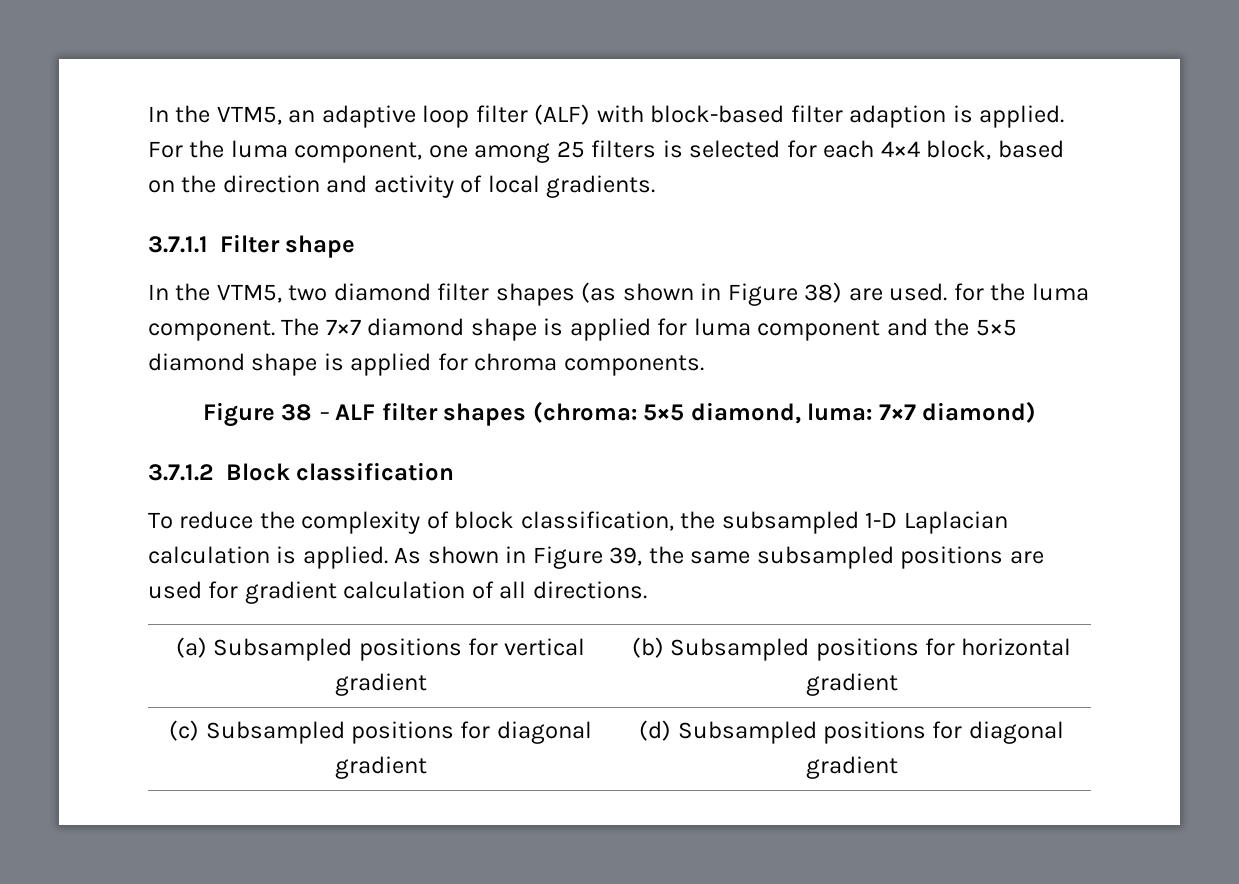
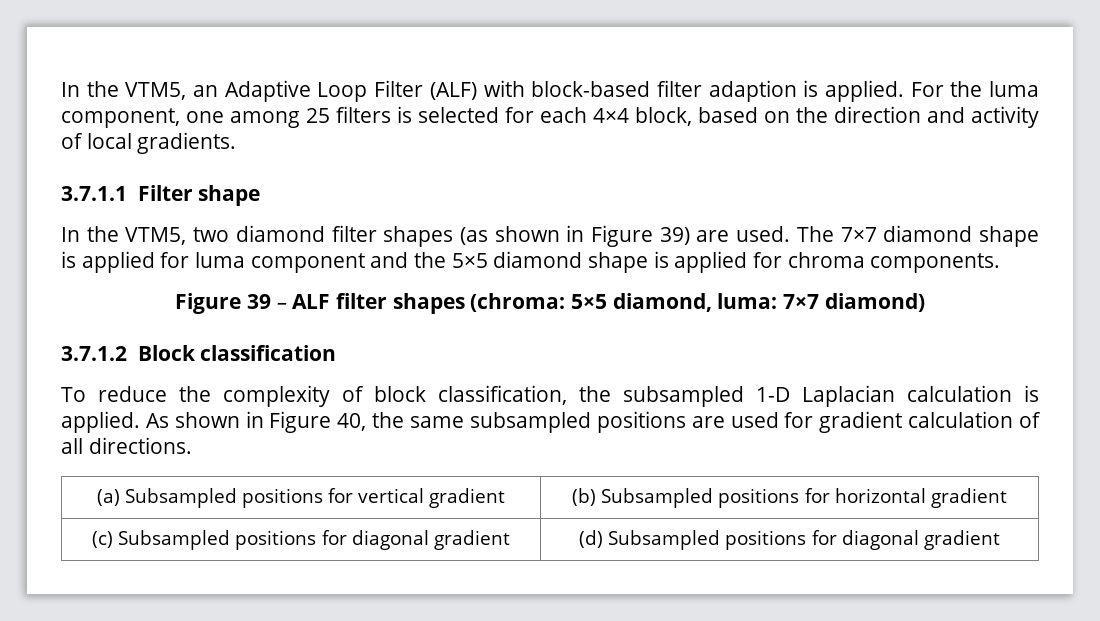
- In the VTM5, an adaptive loop filter (ALF) with block-based filter adaption is applied.
+ In the VTM5, an Adaptive Loop Filter (ALF) with block-based filter adaption is applied.
- In the VTM5, two diamond filter shapes (as shown in Figure 38) are used. for the luma component.
+ In the VTM5, two diamond filter shapes (as shown in Figure 39) are used.
- Figure 38 – ALF filter shapes (chroma: 5×5 diamond, luma: 7×7 diamond)
+ Figure 39 – ALF filter shapes (chroma: 5×5 diamond, luma: 7×7 diamond)
- As shown in Figure 39, the same subsampled positions are used for gradient calculation of all directions.
+ As shown in Figure 40, the same subsampled positions are used for gradient calculation of all directions.

